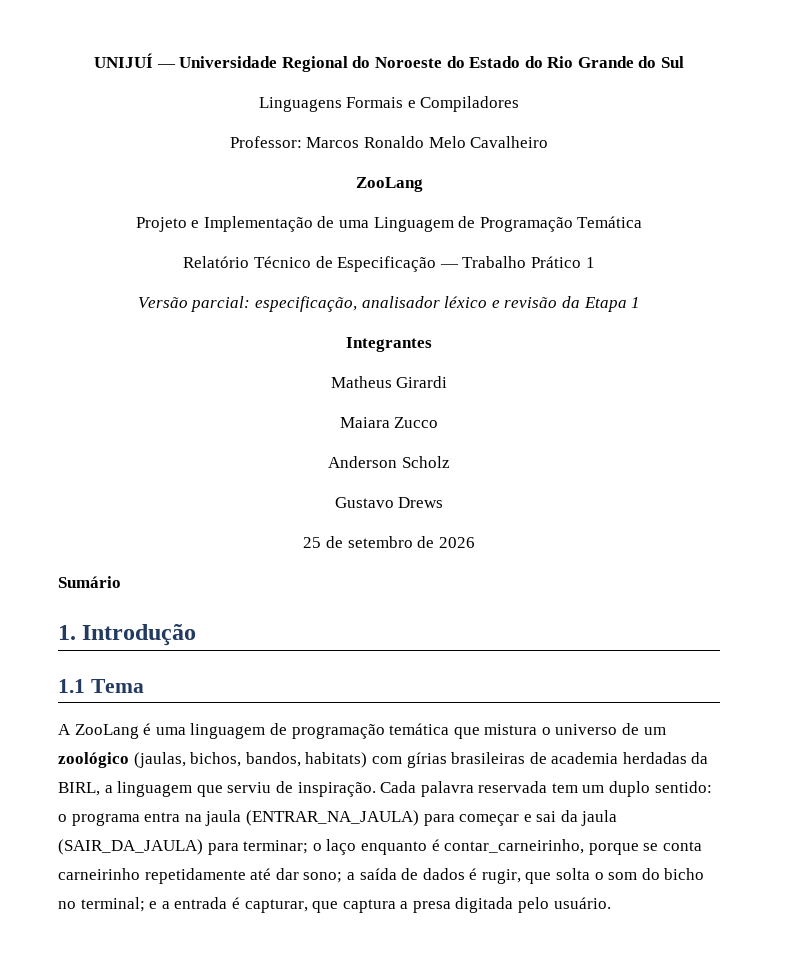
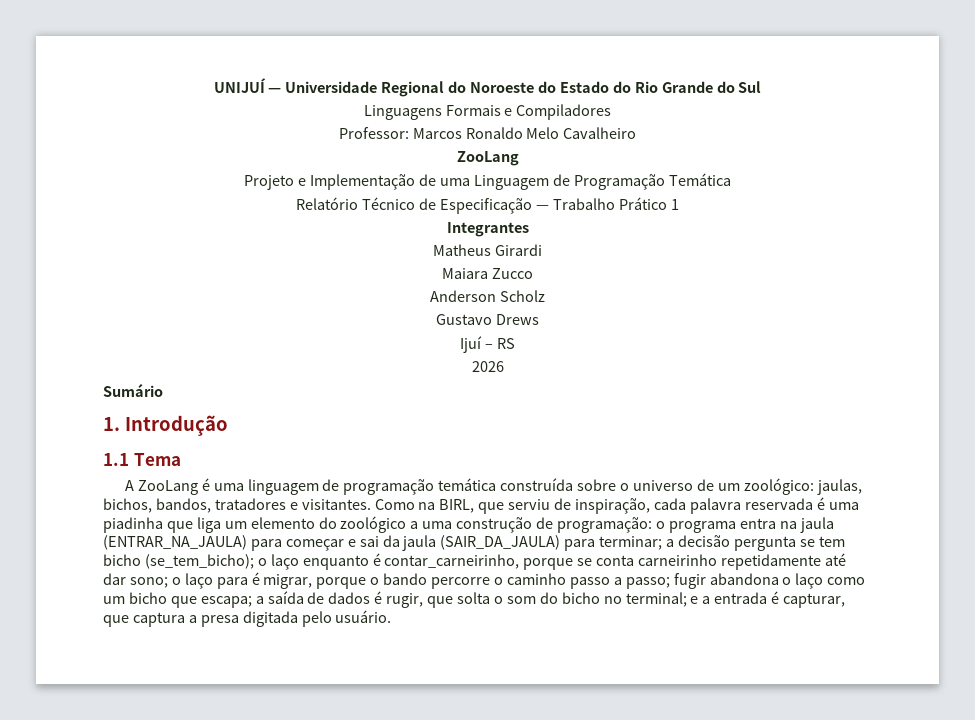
- Versão parcial: especificação, analisador léxico e revisão da Etapa 1
- 25 de setembro de 2026
+ Ijuí – RS
+ 2026
- A ZooLang é uma linguagem de programação temática que mistura o universo de um zoológico (jaulas, bichos, bandos, habitats) com gírias brasileiras de academia herdadas da BIRL, a linguagem que serviu de inspiração. Cada palavra reservada tem um duplo sentido:
+ A ZooLang é uma linguagem de programação temática construída sobre o universo de um zoológico: jaulas, bichos, bandos, tratadores e visitantes. Como na BIRL, que serviu de inspiração, cada palavra reservada é uma piadinha que liga um elemento do zoológico a uma construção de programação:
+ a decisão pergunta se tem bicho (se_tem_bicho);
+ o laço para é migrar, porque o bando percorre o caminho passo a passo; fugir abandona o laço como um bicho que escapa;

